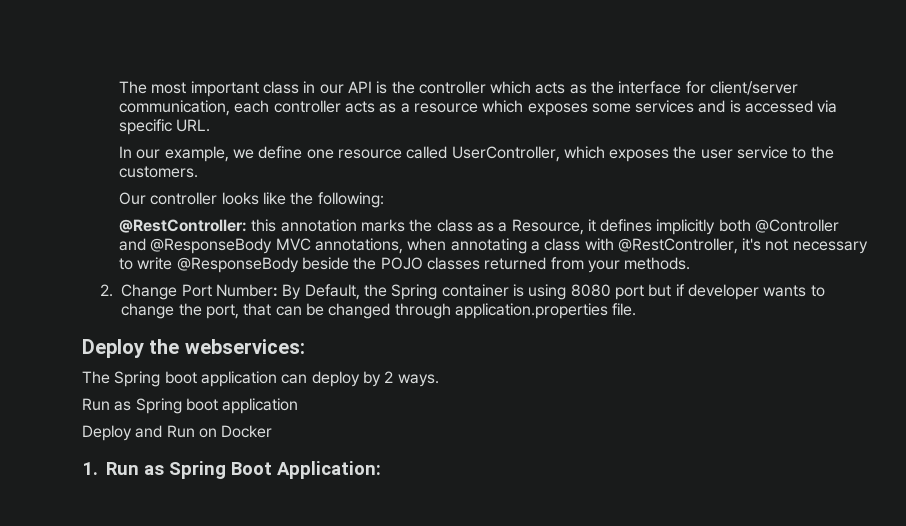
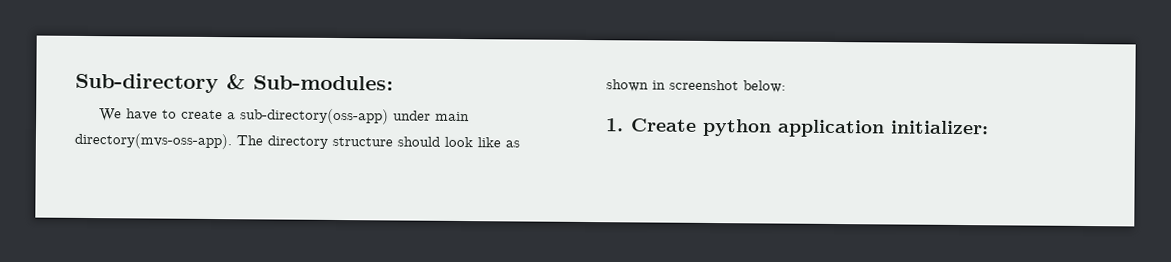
- The most important class in our API is the controller which acts as the interface for client/server communication, each controller acts as a resource which exposes some services and is accessed via specific URL.
- In our example, we define one resource called UserController, which exposes the user service to the customers.
- Our controller looks like the following:
- @RestController: this annotation marks the class as a Resource, it defines implicitly both @Controller and @ResponseBody MVC annotations, when annotating a class with @RestController, it's not necessary to write @ResponseBody beside the POJO classes returned from your methods.
- 2. Change Port Number: By Default, the Spring container is using 8080 port but if developer wants to change the port, that can be changed through application.properties file.
- Deploy the webservices:
- The Spring boot application can deploy by 2 ways.
- Run as Spring boot application
- Deploy and Run on Docker
- 1. Run as Spring Boot Application:
+ Sub-directory & Sub-modules:
+ We have to create a sub-directory(oss-app) under main directory(mvs-oss-app). The directory structure should look like as shown in screenshot below:
+ 1. Create python application initializer:

